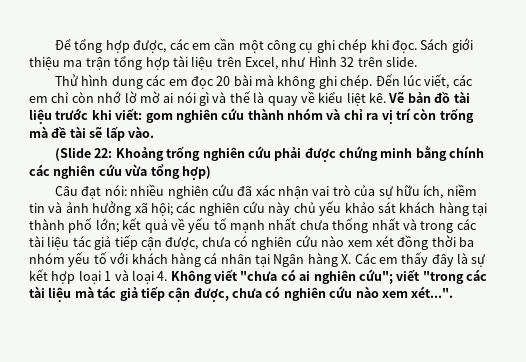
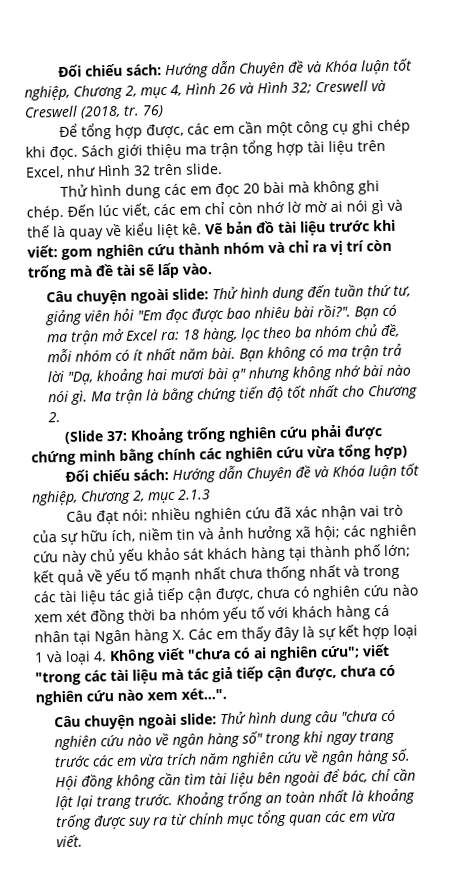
+ Đối chiếu sách: Hướng dẫn Chuyên đề và Khóa luận tốt nghiệp, Chương 2, mục 4, Hình 26 và Hình 32; Creswell và Creswell (2018, tr. 76)
+ Câu chuyện ngoài slide: Thử hình dung đến tuần thứ tư, giảng viên hỏi "Em đọc được bao nhiêu bài rồi?". Bạn có ma trận mở Excel ra: 18 hàng, lọc theo ba nhóm chủ đề, mỗi nhóm có ít nhất năm bài. Bạn không có ma trận trả lời "Dạ, khoảng hai mươi bài ạ" nhưng không nhớ bài nào nói gì. Ma trận là bằng chứng tiến độ tốt nhất cho Chương 2.
- (Slide 22: Khoảng trống nghiên cứu phải được chứng minh bằng chính các nghiên cứu vừa tổng hợp)
+ (Slide 37: Khoảng trống nghiên cứu phải được chứng minh bằng chính các nghiên cứu vừa tổng hợp)
+ Đối chiếu sách: Hướng dẫn Chuyên đề và Khóa luận tốt nghiệp, Chương 2, mục 2.1.3
+ Câu chuyện ngoài slide: Thử hình dung câu "chưa có nghiên cứu nào về ngân hàng số" trong khi ngay trang trước các em vừa trích năm nghiên cứu về ngân hàng số. Hội đồng không cần tìm tài liệu bên ngoài để bác, chỉ cần lật lại trang trước. Khoảng trống an toàn nhất là khoảng trống được suy ra từ chính mục tổng quan các em vừa viết.

